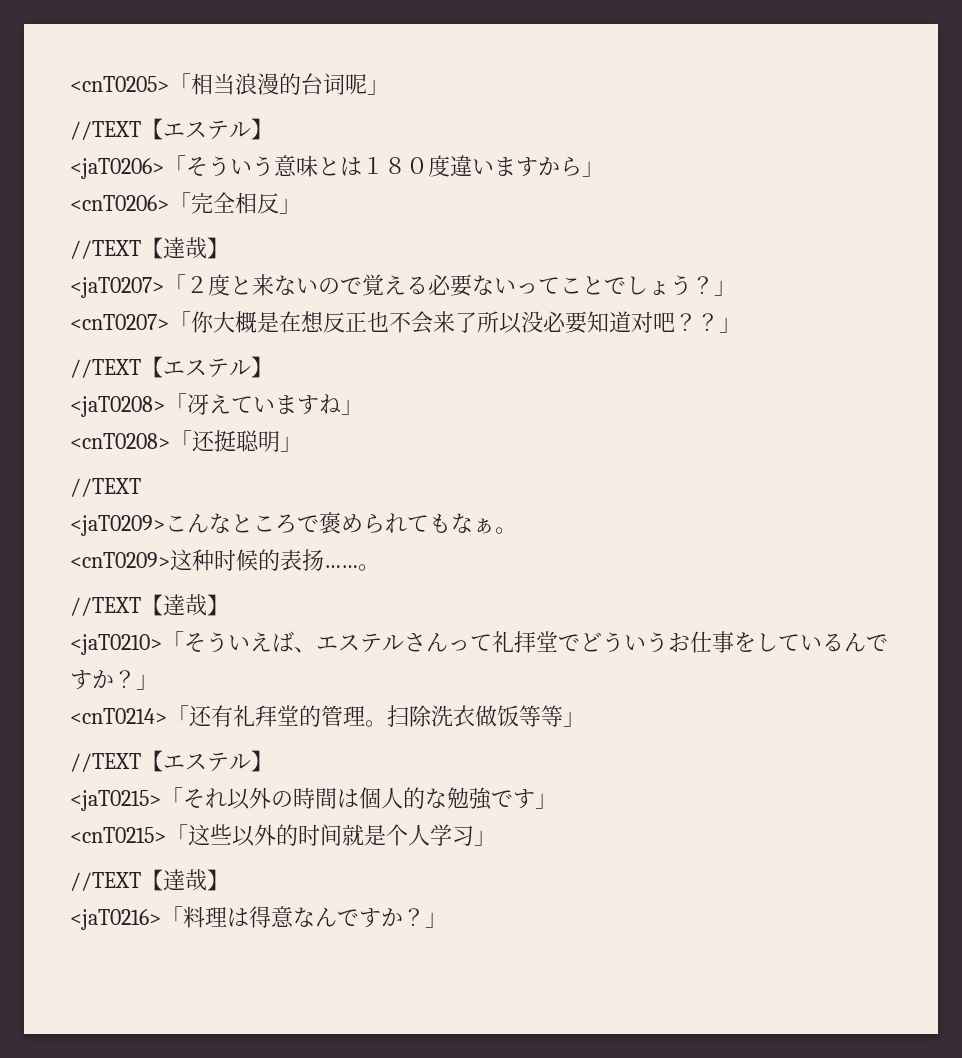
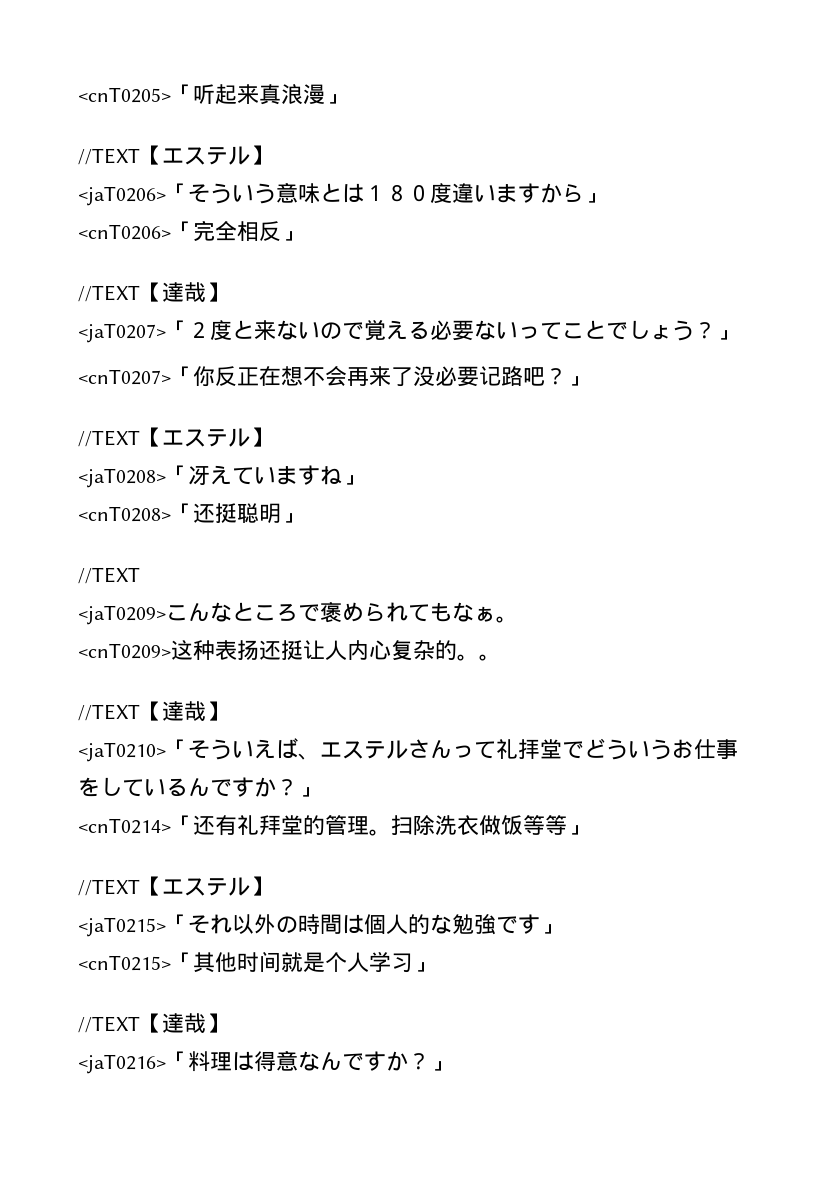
- <cnT0205>「相当浪漫的台词呢」
+ <cnT0205>「听起来真浪漫」
- <cnT0207>「你大概是在想反正也不会来了所以没必要知道对吧？？」
+ <cnT0207>「你反正在想不会再来了没必要记路吧？」
- <cnT0209>这种时候的表扬……
+ <cnT0209>这种表扬还挺让人内心复杂的。
- <cnT0215>「这些以外的时间就是个人学习」
+ <cnT0215>「其他时间就是个人学习」

